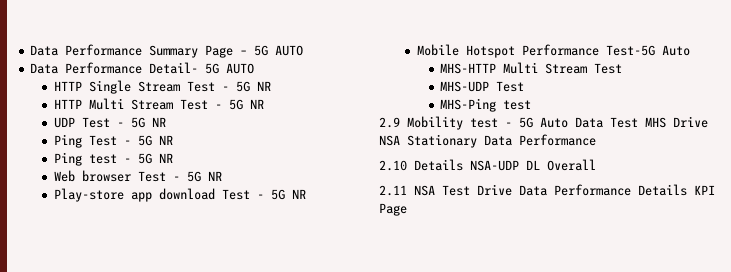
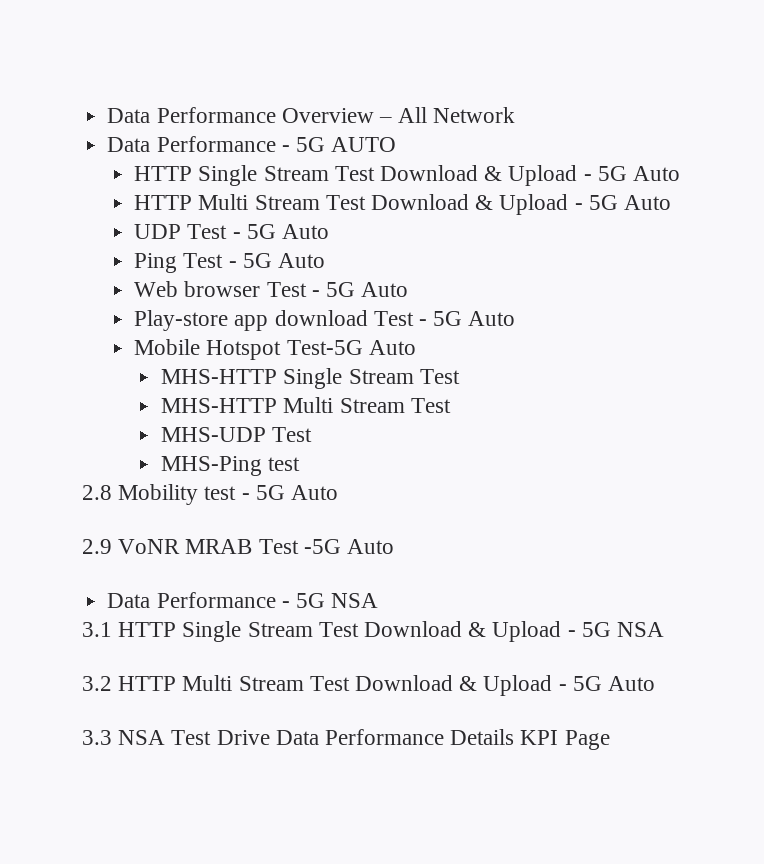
- Data Performance Summary Page – 5G AUTO
- Data Performance Detail- 5G AUTO
+ Data Performance Overview – All Network
+ Data Performance - 5G AUTO
- HTTP Single Stream Test - 5G NR
- HTTP Multi Stream Test - 5G NR
+ HTTP Single Stream Test Download & Upload - 5G Auto
+ HTTP Multi Stream Test Download & Upload - 5G Auto
- UDP Test - 5G NR
+ UDP Test - 5G Auto
- Ping Test - 5G NR
- Ping test - 5G NR
+ Ping Test - 5G Auto
- Web browser Test - 5G NR
+ Web browser Test - 5G Auto
- Play-store app download Test - 5G NR
+ Play-store app download Test - 5G Auto
- Mobile Hotspot Performance Test-5G Auto
+ Mobile Hotspot Test-5G Auto
+ MHS-HTTP Single Stream Test
- 2.9 Mobility test - 5G Auto Data Test MHS Drive NSA Stationary Data Performance
- 2.10 Details NSA-UDP DL Overall
- 2.11 NSA Test Drive Data Performance Details KPI Page
+ 2.8 Mobility test - 5G Auto
+ 2.9 VoNR MRAB Test -5G Auto
+ Data Performance - 5G NSA
+ 3.1 HTTP Single Stream Test Download & Upload - 5G NSA
+ 3.2 HTTP Multi Stream Test Download & Upload - 5G Auto
+ 3.3 NSA Test Drive Data Performance Details KPI Page

